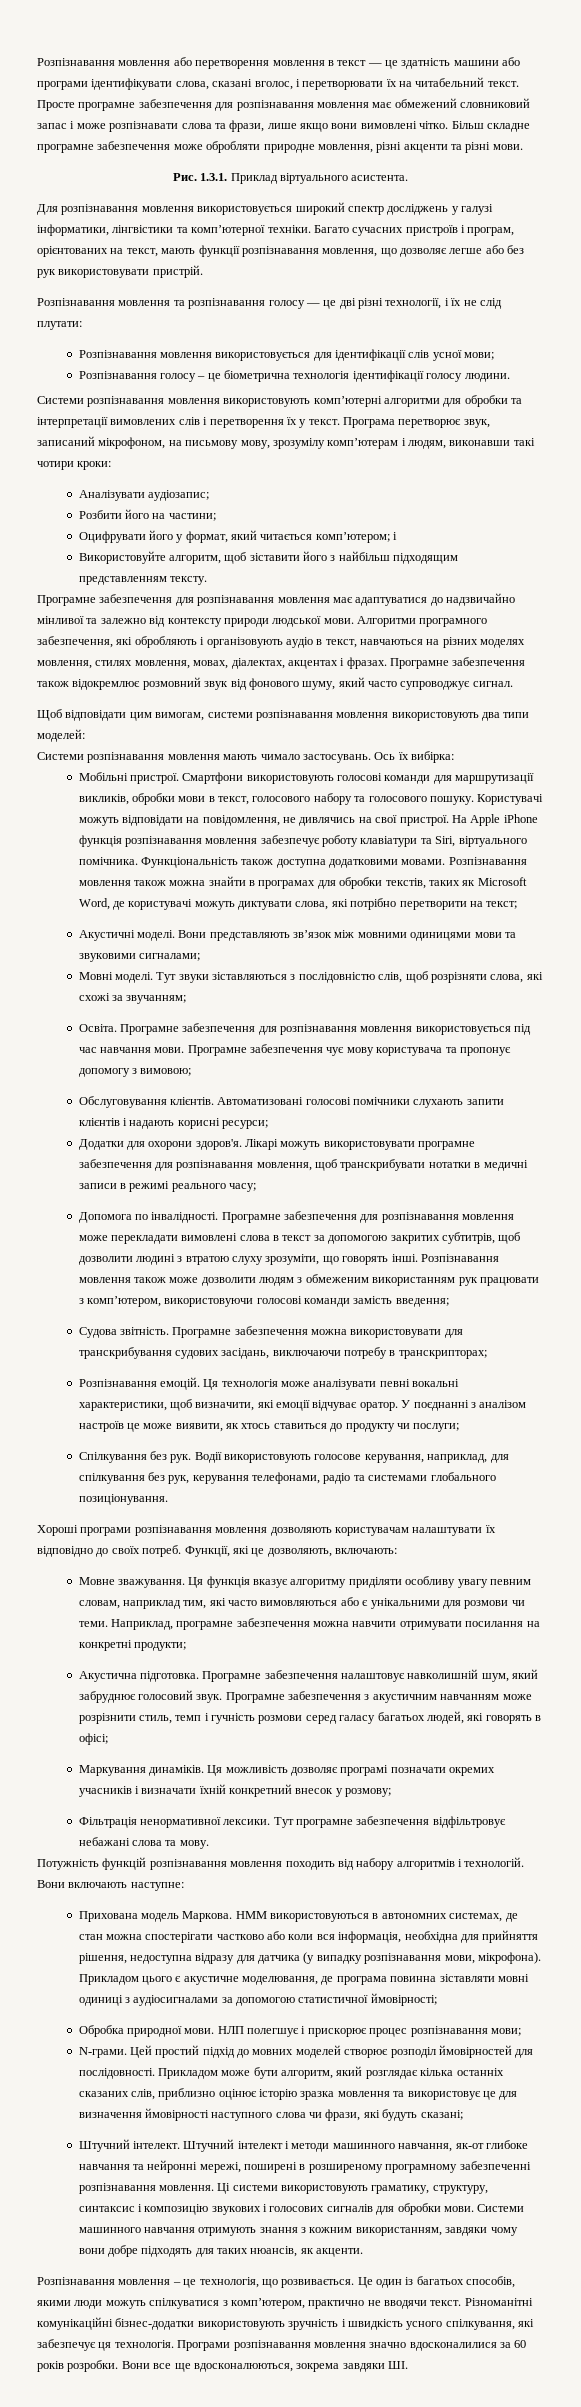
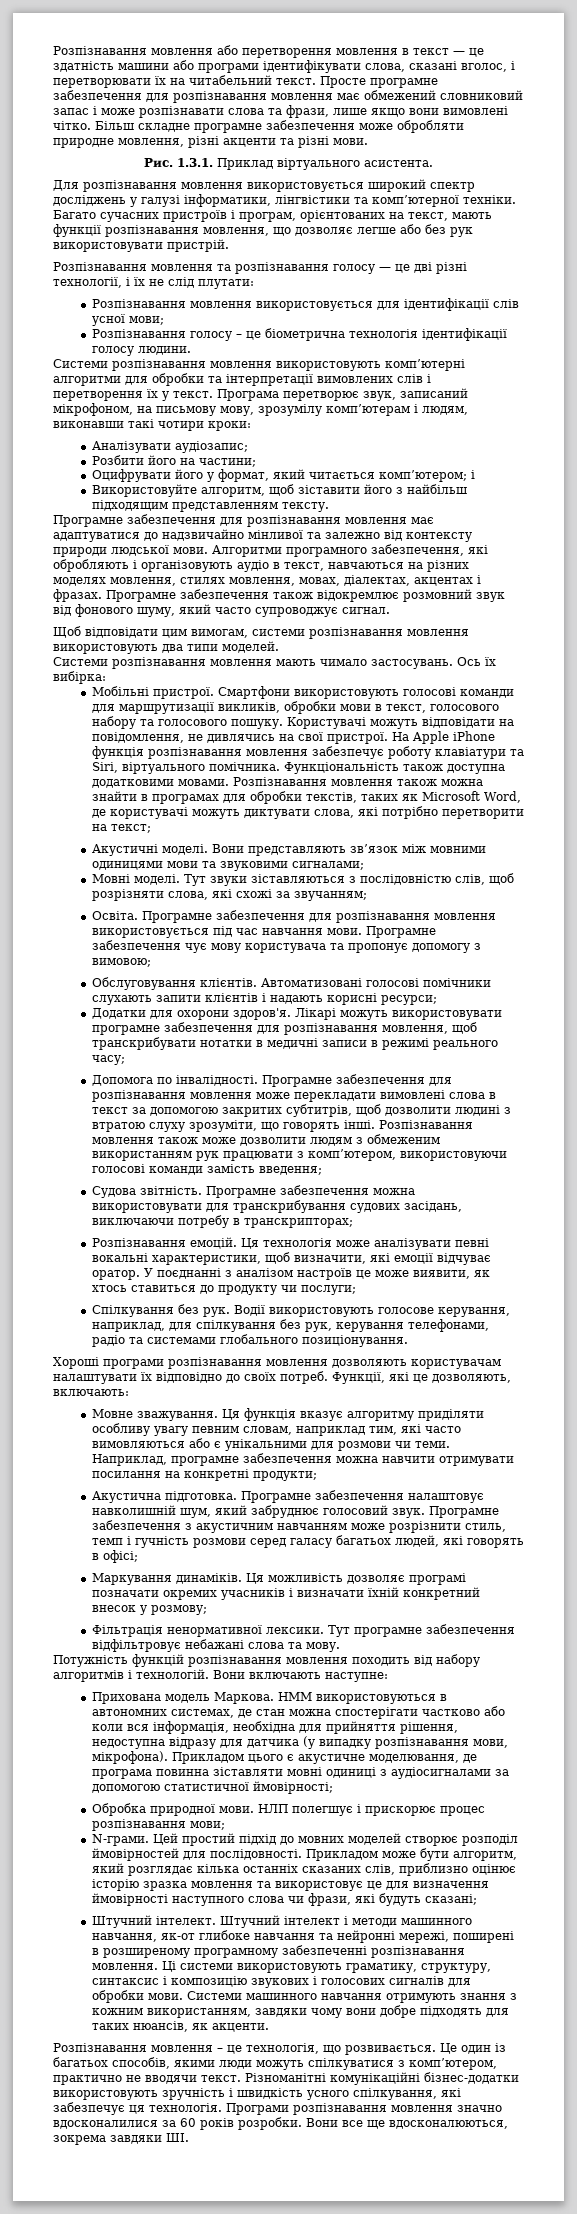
- Щоб відповідати цим вимогам, системи розпізнавання мовлення використовують два типи моделей:
+ Щоб відповідати цим вимогам, системи розпізнавання мовлення використовують два типи моделей.

